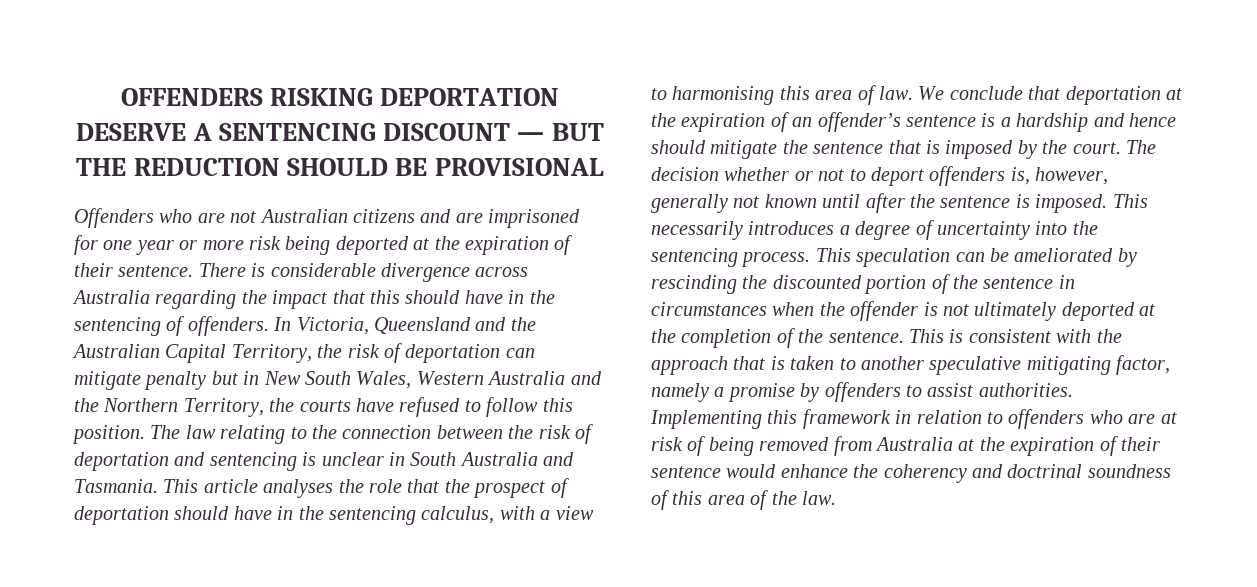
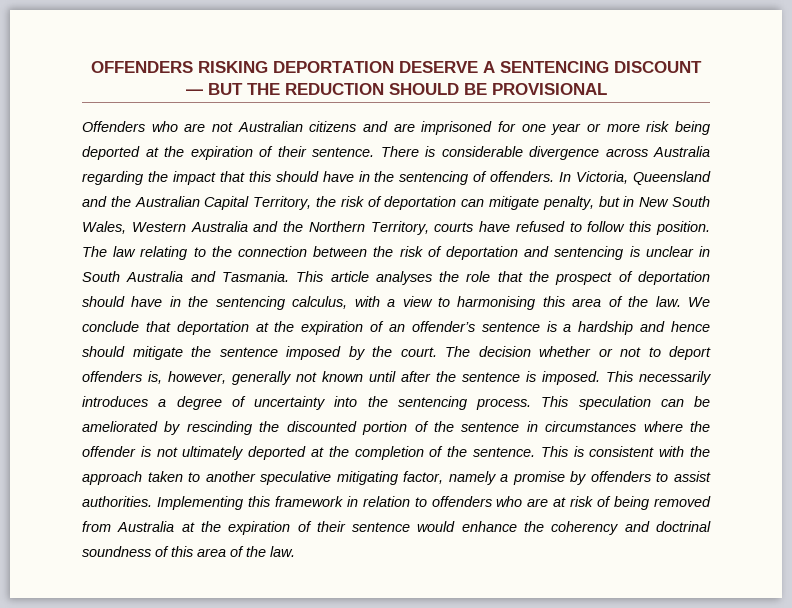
- In Victoria, Queensland and the Australian Capital Territory, the risk of deportation can mitigate penalty but in New South Wales, Western Australia and the Northern Territory, the courts have refused to follow this position.
+ In Victoria, Queensland and the Australian Capital Territory, the risk of deportation can mitigate penalty, but in New South Wales, Western Australia and the Northern Territory, courts have refused to follow this position.
- This article analyses the role that the prospect of deportation should have in the sentencing calculus, with a view to harmonising this area of law.
+ This article analyses the role that the prospect of deportation should have in the sentencing calculus, with a view to harmonising this area of the law.
- We conclude that deportation at the expiration of an offender’s sentence is a hardship and hence should mitigate the sentence that is imposed by the court.
+ We conclude that deportation at the expiration of an offender’s sentence is a hardship and hence should mitigate the sentence imposed by the court.
- This speculation can be ameliorated by rescinding the discounted portion of the sentence in circumstances when the offender is not ultimately deported at the completion of the sentence.
+ This speculation can be ameliorated by rescinding the discounted portion of the sentence in circumstances where the offender is not ultimately deported at the completion of the sentence.
- This is consistent with the approach that is taken to another speculative mitigating factor, namely a promise by offenders to assist authorities.
+ This is consistent with the approach taken to another speculative mitigating factor, namely a promise by offenders to assist authorities.

